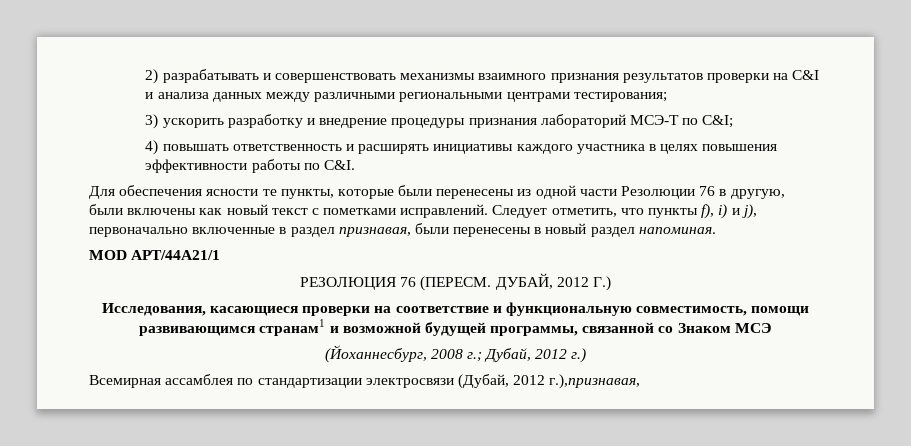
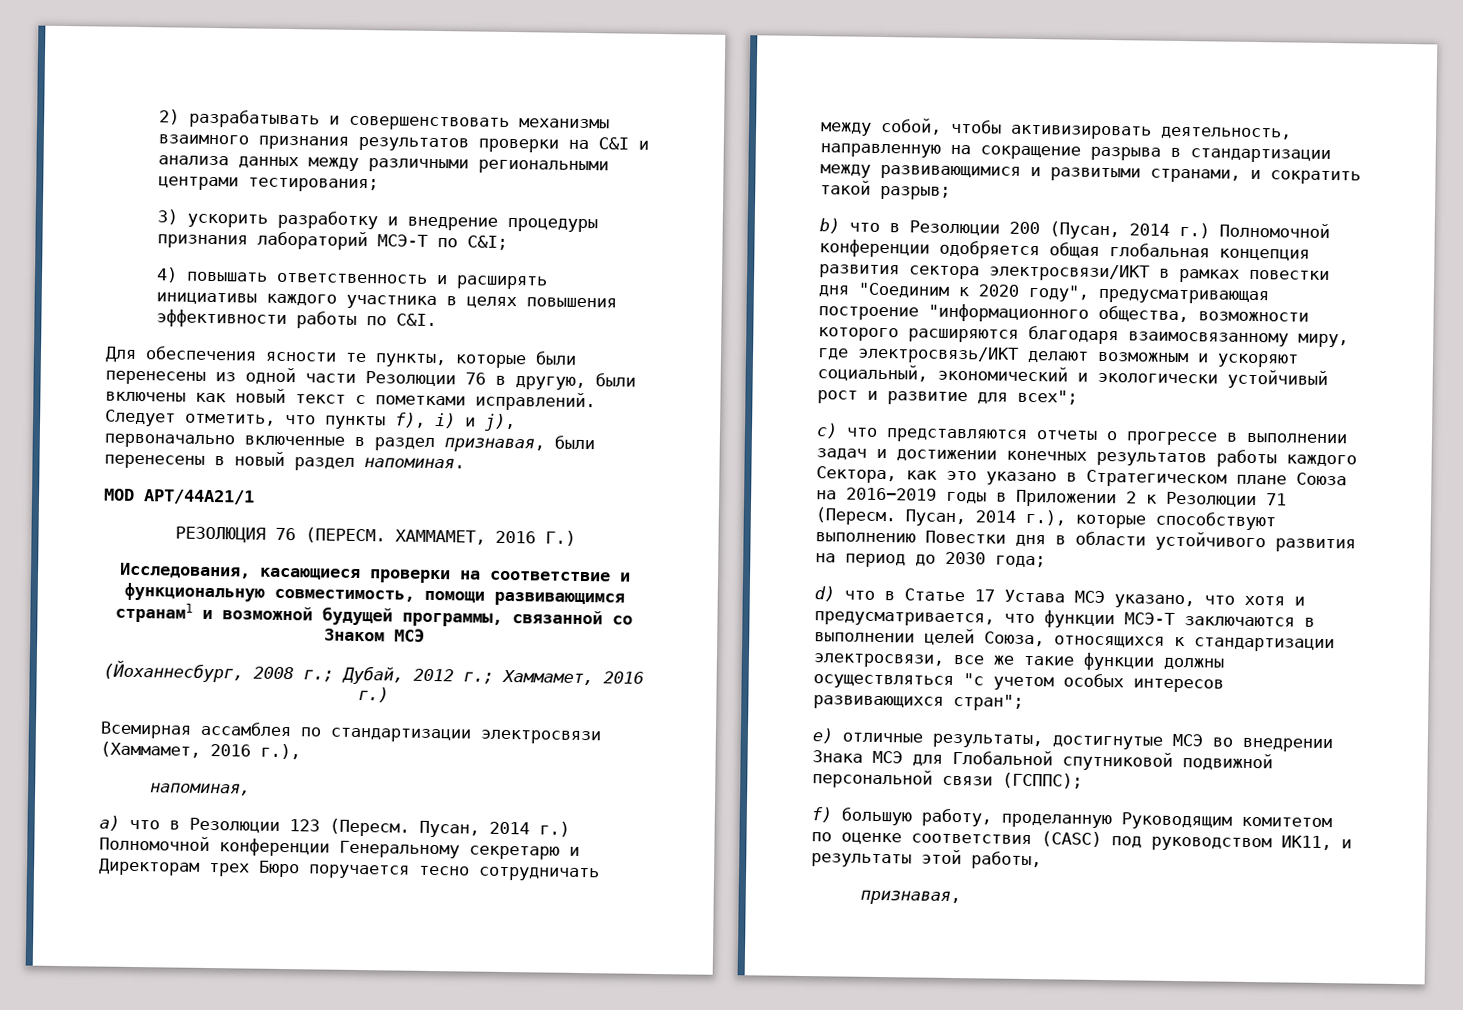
- ДУБАЙ, 2012 Г.)
+ ХАММАМЕТ, 2016 Г.)
- (Йоханнесбург, 2008 г.; Дубай, 2012 г.)
+ (Йоханнесбург, 2008 г.; Дубай, 2012 г.; Хаммамет, 2016 г.)
- Всемирная ассамблея по стандартизации электросвязи (Дубай, 2012 г.),признавая,
+ Всемирная ассамблея по стандартизации электросвязи (Хаммамет, 2016 г.),
+ напоминая,
+ a) что в Резолюции 123 (Пересм. Пусан, 2014 г.) Полномочной конференции Генеральному секретарю и Директорам трех Бюро поручается тесно сотрудничать между собой, чтобы активизировать деятельность, направленную на сокращение разрыва в стандартизации между развивающимися и развитыми странами, и сократить такой разрыв;
+ b) что в Резолюции 200 (Пусан, 2014 г.) Полномочной конференции одобряется общая глобальная концепция развития сектора электросвязи/ИКТ в рамках повестки дня "Соединим к 2020 году", предусматривающая построение "информационного общества, возможности которого расширяются благодаря взаимосвязанному миру, где электросвязь/ИКТ делают возможным и ускоряют социальный, экономический и экологически устойчивый рост и развитие для всех";
+ c) что представляются отчеты о прогрессе в выполнении задач и достижении конечных результатов работы каждого Сектора, как это указано в Стратегическом плане Союза на 2016−2019 годы в Приложении 2 к Резолюции 71 (Пересм. Пусан, 2014 г.), которые способствуют выполнению Повестки дня в области устойчивого развития на период до 2030 года;
+ d) что в Статье 17 Устава МСЭ указано, что хотя и предусматривается, что функции МСЭ-Т заключаются в выполнении целей Союза, относящихся к стандартизации электросвязи, все же такие функции должны осуществляться "с учетом особых интересов развивающихся стран";
+ e) отличные результаты, достигнутые МСЭ во внедрении Знака МСЭ для Глобальной спутниковой подвижной персональной связи (ГСППС);
+ f) большую работу, проделанную Руководящим комитетом по оценке соответствия (CASC) под руководством ИК11, и результаты этой работы,
+ признавая,

